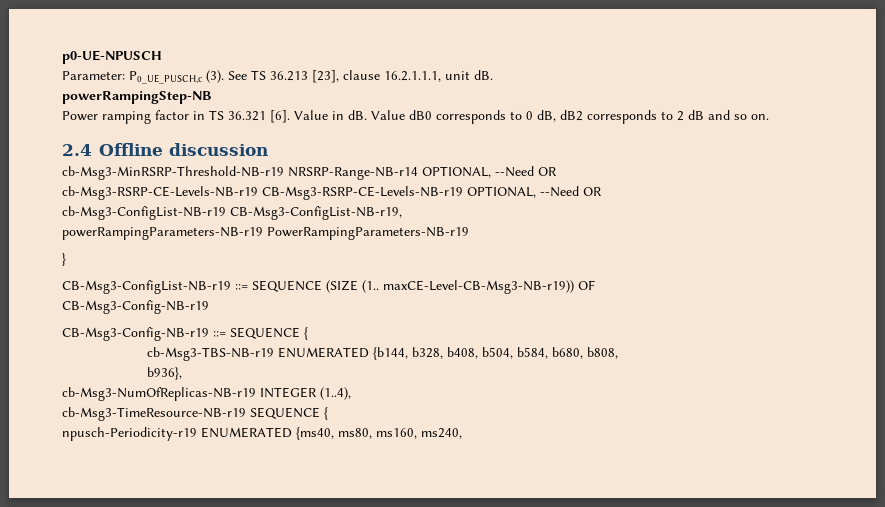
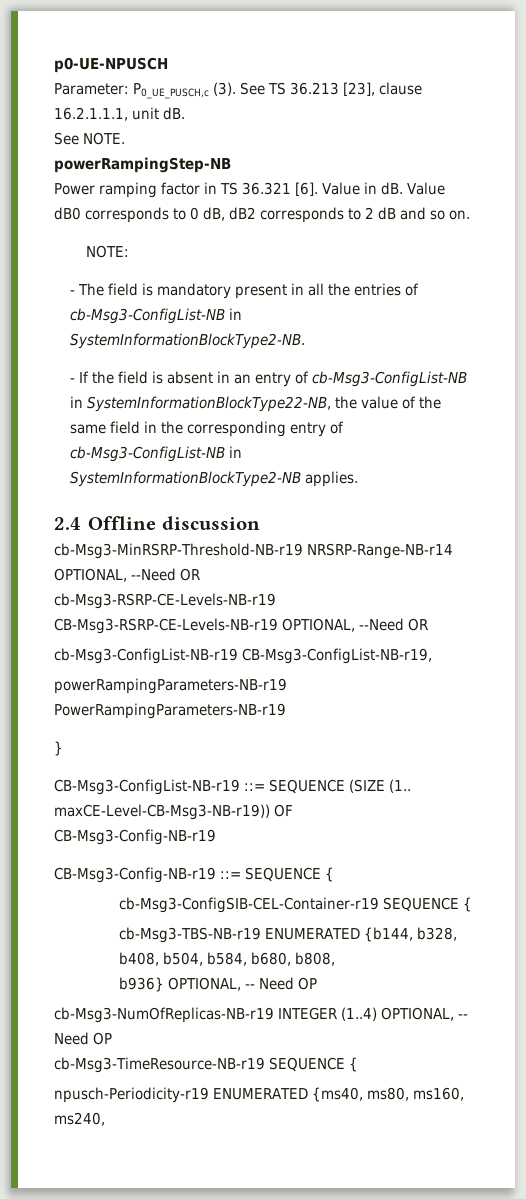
+ See NOTE.
+ NOTE:
+ - The field is mandatory present in all the entries of cb-Msg3-ConfigList-NB in SystemInformationBlockType2-NB.
+ - If the field is absent in an entry of cb-Msg3-ConfigList-NB in SystemInformationBlockType22-NB, the value of the same field in the corresponding entry of cb-Msg3-ConfigList-NB in SystemInformationBlockType2-NB applies.
+ cb-Msg3-ConfigSIB-CEL-Container-r19 SEQUENCE {
- b936},
- cb-Msg3-NumOfReplicas-NB-r19 INTEGER (1..4),
+ b936} OPTIONAL, -- Need OP
+ cb-Msg3-NumOfReplicas-NB-r19 INTEGER (1..4) OPTIONAL, -- Need OP

